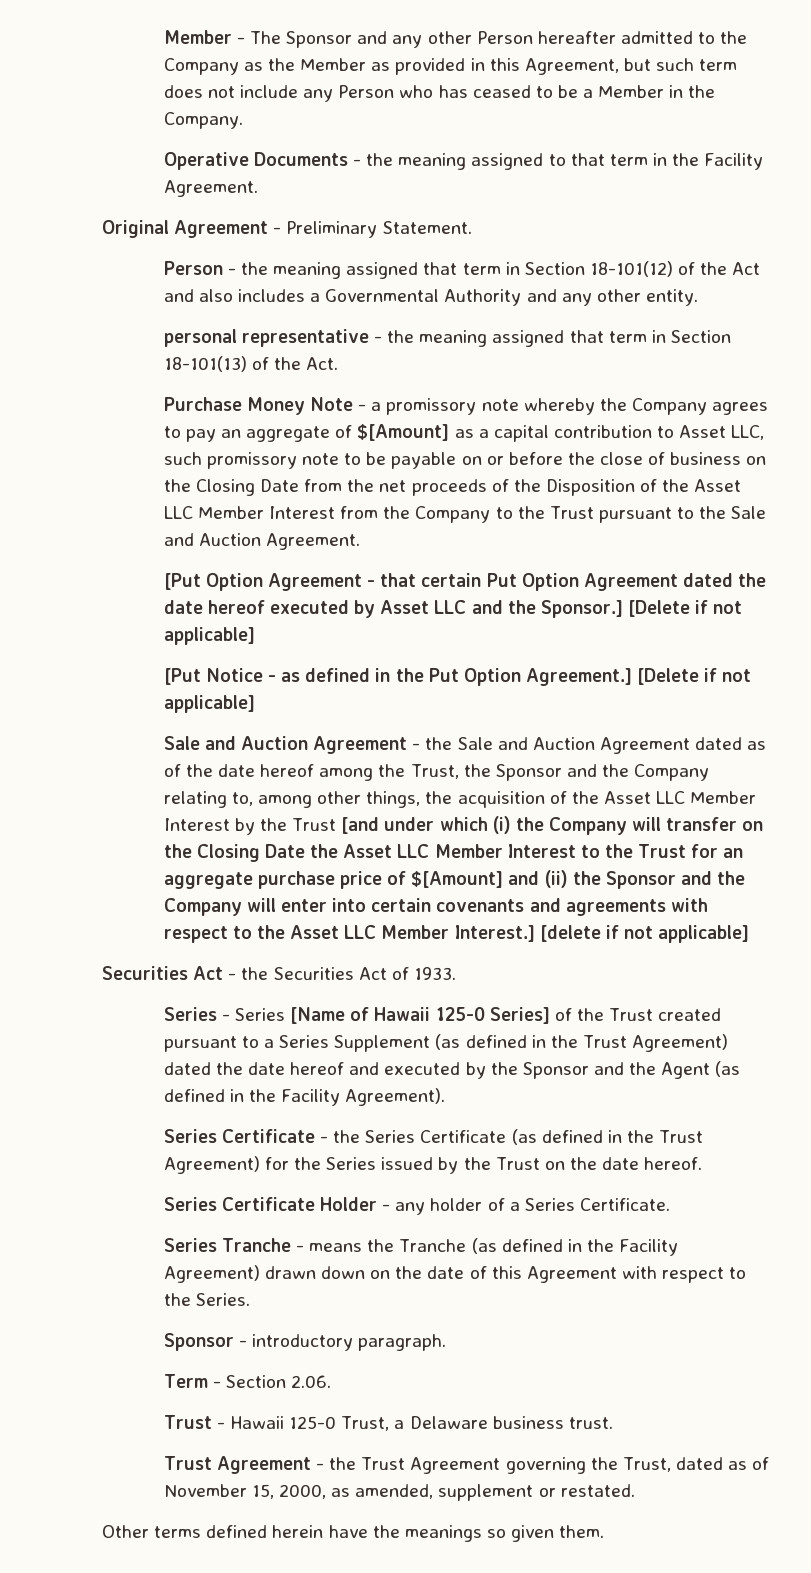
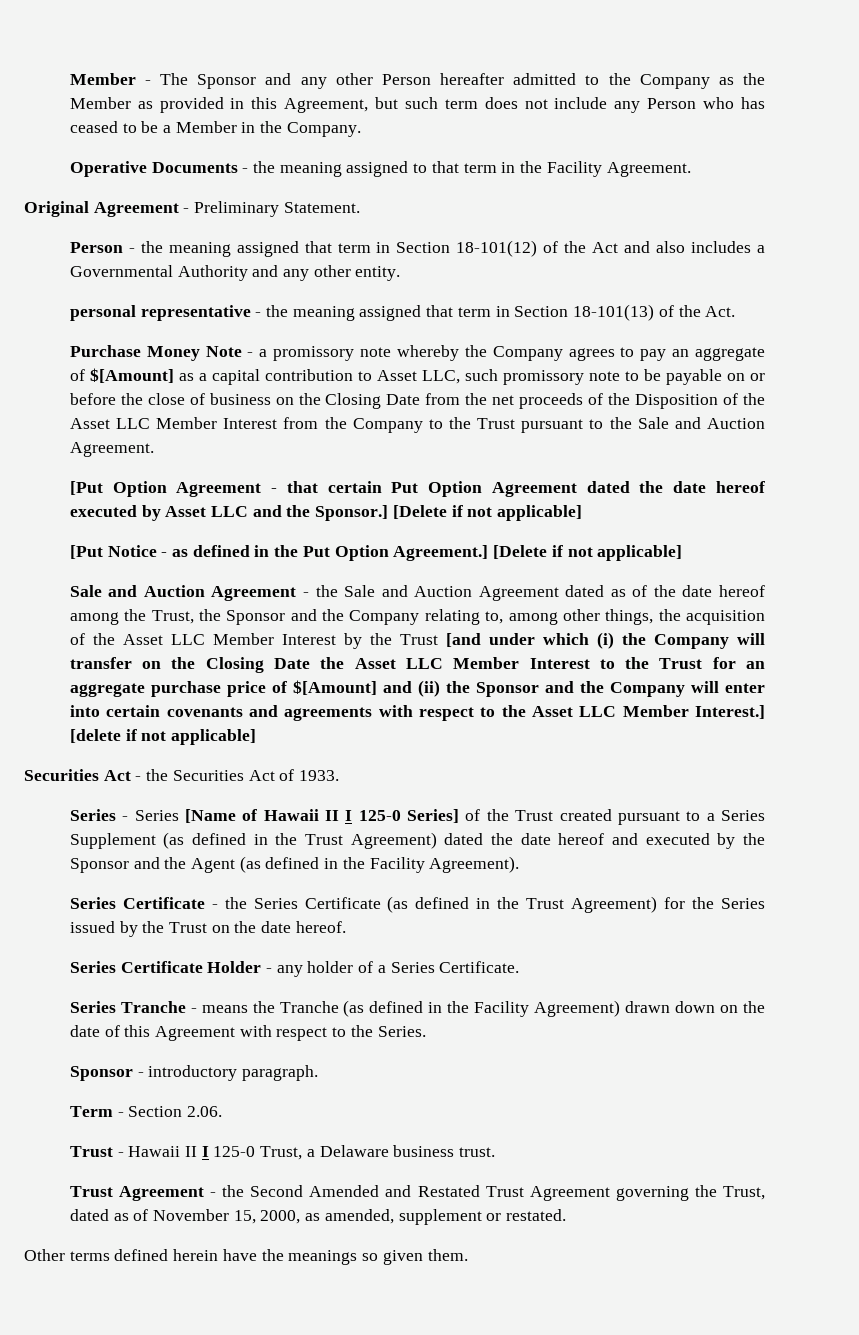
- Series - Series [Name of Hawaii 125-0 Series] of the Trust created pursuant to a Series Supplement (as defined in the Trust Agreement) dated the date hereof and executed by the Sponsor and the Agent (as defined in the Facility Agreement).
+ Series - Series [Name of Hawaii II I 125-0 Series] of the Trust created pursuant to a Series Supplement (as defined in the Trust Agreement) dated the date hereof and executed by the Sponsor and the Agent (as defined in the Facility Agreement).
- Trust - Hawaii 125-0 Trust, a Delaware business trust.
+ Trust - Hawaii II I 125-0 Trust, a Delaware business trust.
- Trust Agreement - the Trust Agreement governing the Trust, dated as of November 15, 2000, as amended, supplement or restated.
+ Trust Agreement - the Second Amended and Restated Trust Agreement governing the Trust, dated as of November 15, 2000, as amended, supplement or restated.

